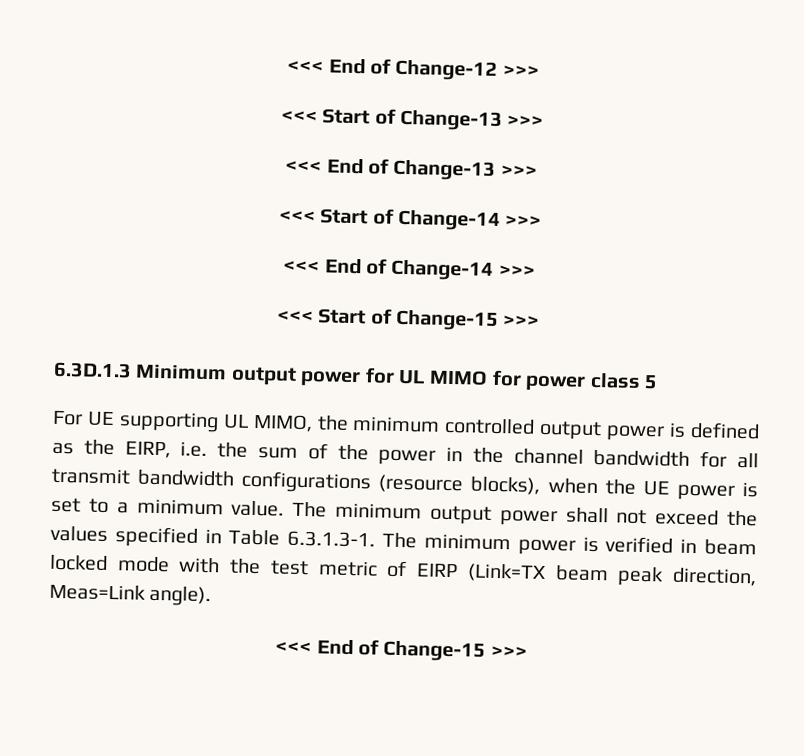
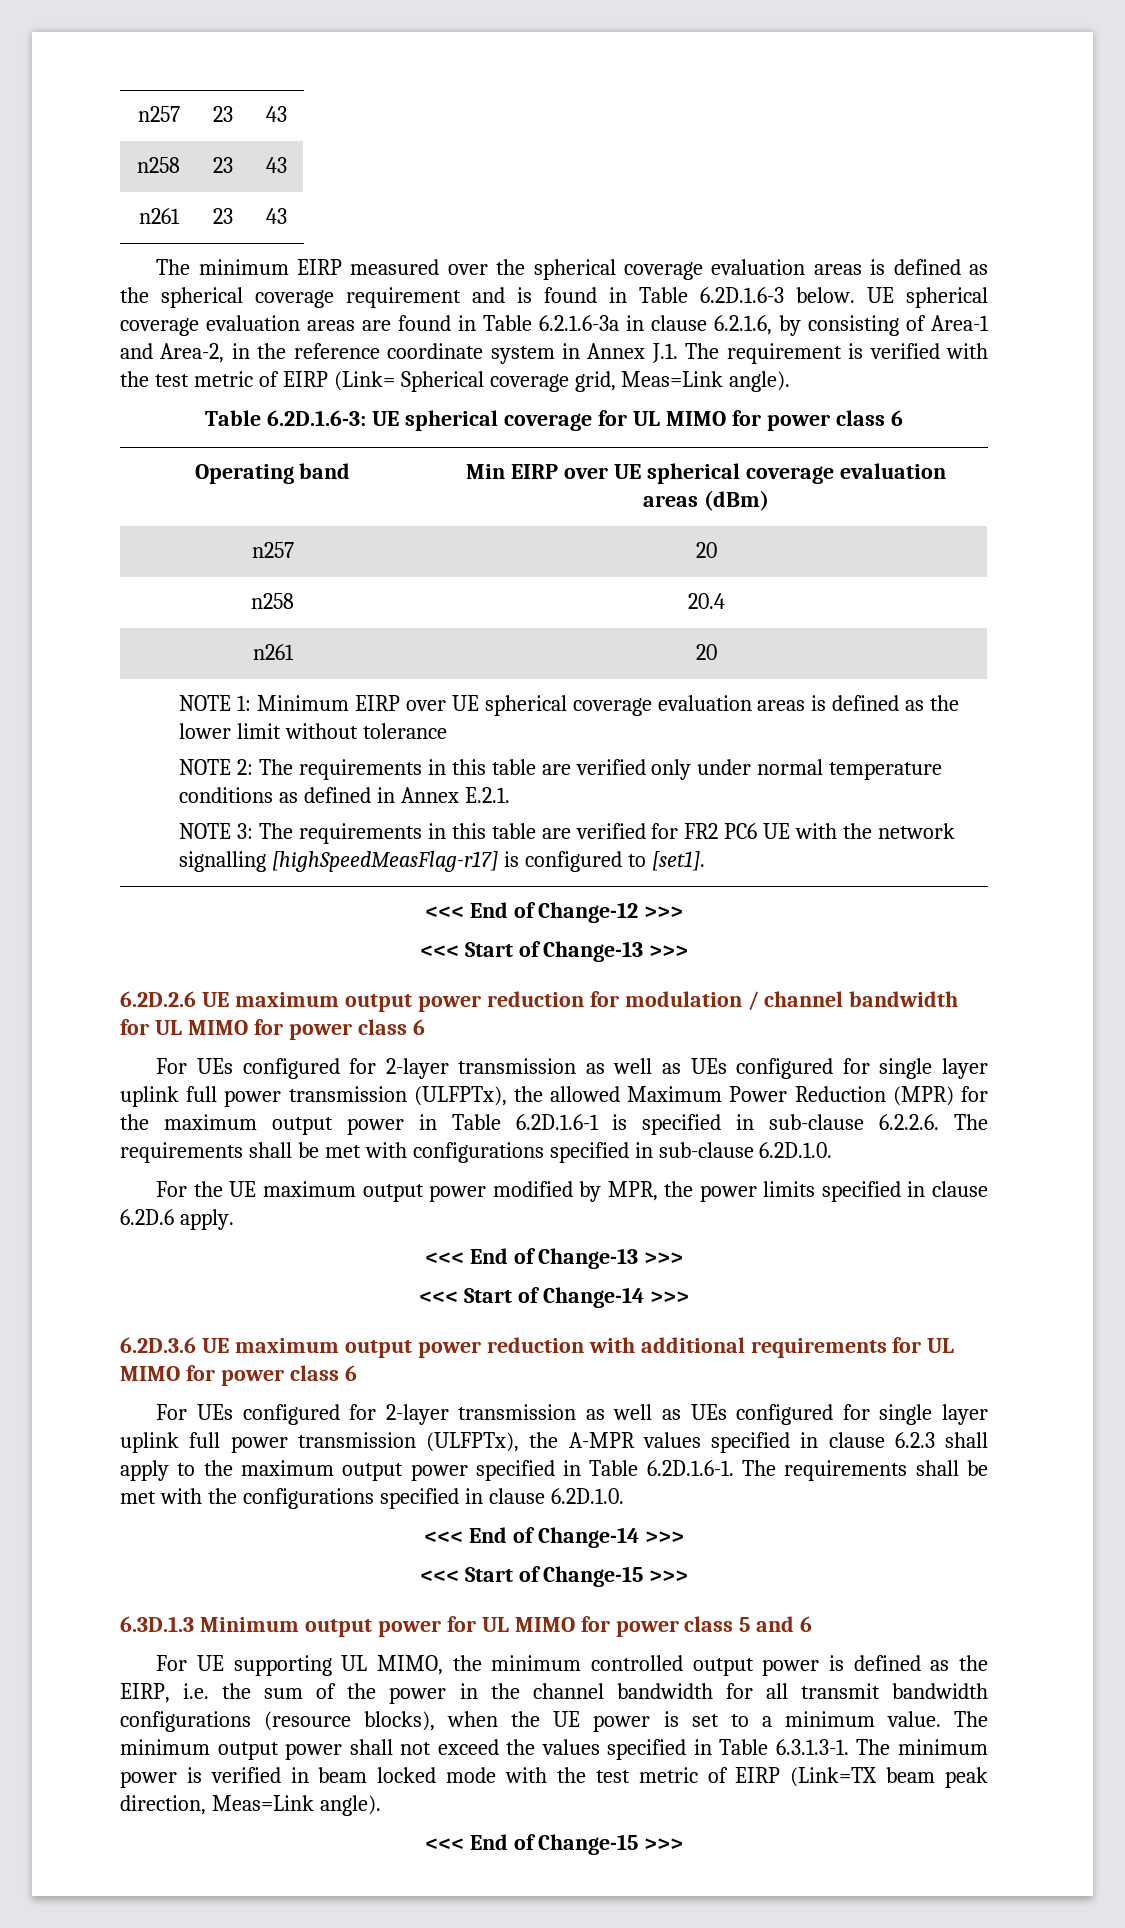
+ n257 | 23 | 43
+ n258 | 23 | 43
+ n261 | 23 | 43
+ The minimum EIRP measured over the spherical coverage evaluation areas is defined as the spherical coverage requirement and is found in Table 6.2D.1.6-3 below. UE spherical coverage evaluation areas are found in Table 6.2.1.6-3a in clause 6.2.1.6, by consisting of Area-1 and Area-2, in the reference coordinate system in Annex J.1. The requirement is verified with the test metric of EIRP (Link= Spherical coverage grid, Meas=Link angle).
+ Table 6.2D.1.6-3: UE spherical coverage for UL MIMO for power class 6
+ Operating band | Min EIRP over UE spherical coverage evaluation areas (dBm)
+ n257 | 20
+ n258 | 20.4
+ n261 | 20
+ NOTE 1: Minimum EIRP over UE spherical coverage evaluation areas is defined as the lower limit without tolerance
+ NOTE 2: The requirements in this table are verified only under normal temperature conditions as defined in Annex E.2.1.
+ NOTE 3: The requirements in this table are verified for FR2 PC6 UE with the network signalling [highSpeedMeasFlag-r17] is configured to [set1].
+ 6.2D.2.6 UE maximum output power reduction for modulation / channel bandwidth for UL MIMO for power class 6
+ For UEs configured for 2-layer transmission as well as UEs configured for single layer uplink full power transmission (ULFPTx), the allowed Maximum Power Reduction (MPR) for the maximum output power in Table 6.2D.1.6-1 is specified in sub-clause 6.2.2.6. The requirements shall be met with configurations specified in sub-clause 6.2D.1.0.
+ For the UE maximum output power modified by MPR, the power limits specified in clause 6.2D.6 apply.
+ 6.2D.3.6 UE maximum output power reduction with additional requirements for UL MIMO for power class 6
+ For UEs configured for 2-layer transmission as well as UEs configured for single layer uplink full power transmission (ULFPTx), the A-MPR values specified in clause 6.2.3 shall apply to the maximum output power specified in Table 6.2D.1.6-1. The requirements shall be met with the configurations specified in clause 6.2D.1.0.
- 6.3D.1.3 Minimum output power for UL MIMO for power class 5
+ 6.3D.1.3 Minimum output power for UL MIMO for power class 5 and 6

